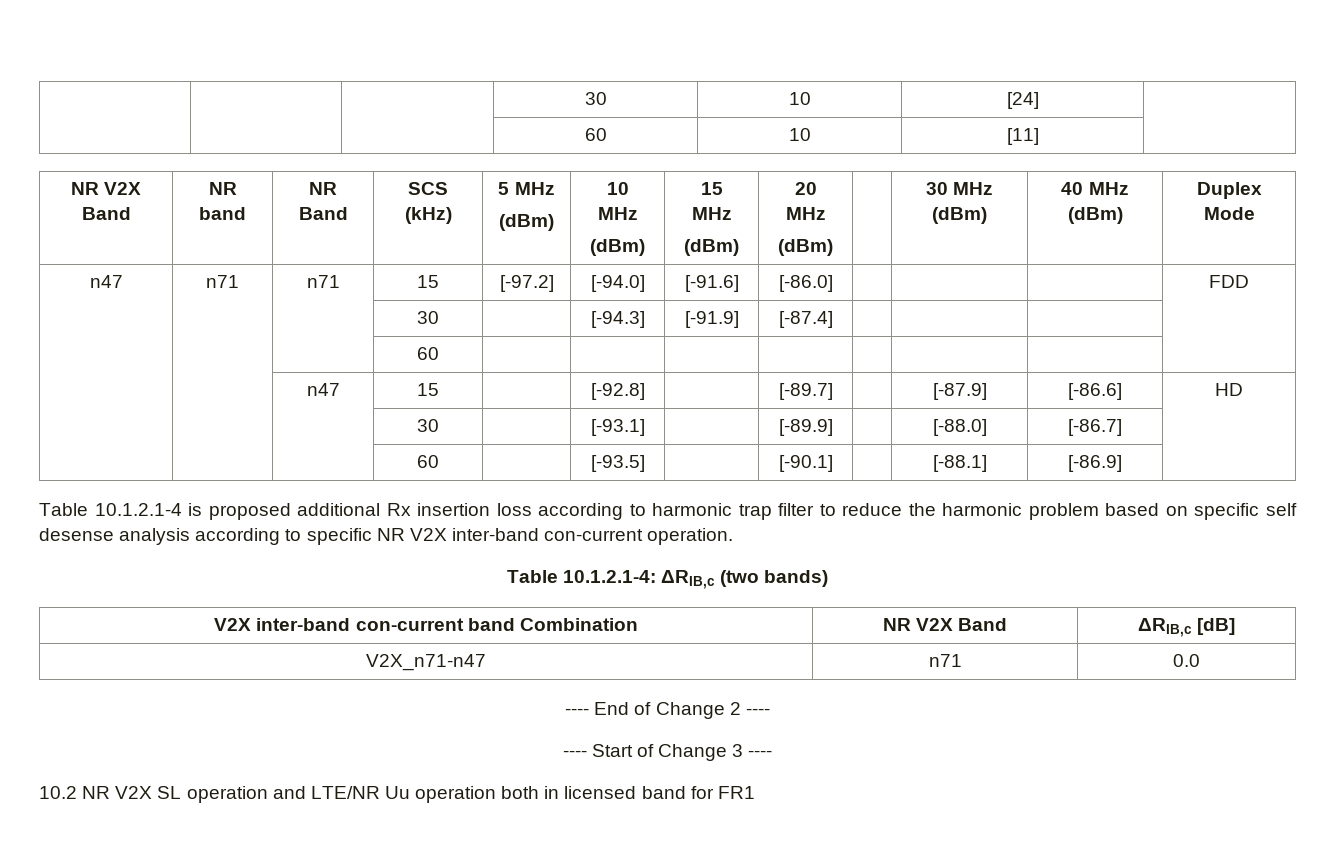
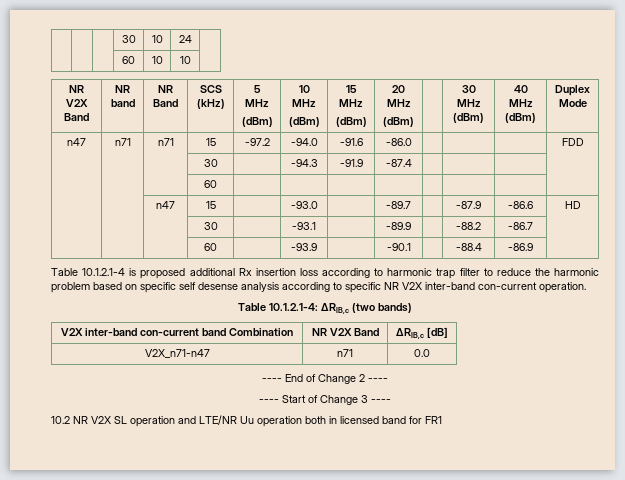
- | | | 30 | 10 | [24] |
+ | | | 30 | 10 | 24 |
- | | | 60 | 10 | [11] |
+ | | | 60 | 10 | 10 |
- n47 | n71 | n71 | 15 | [-97.2] | [-94.0] | [-91.6] | [-86.0] | | | | FDD
+ n47 | n71 | n71 | 15 | -97.2 | -94.0 | -91.6 | -86.0 | | | | FDD
- | | | 30 | | [-94.3] | [-91.9] | [-87.4] | | | |
+ | | | 30 | | -94.3 | -91.9 | -87.4 | | | |
- | | n47 | 15 | | [-92.8] | | [-89.7] | | [-87.9] | [-86.6] | HD
- | | | 30 | | [-93.1] | | [-89.9] | | [-88.0] | [-86.7] |
- | | | 60 | | [-93.5] | | [-90.1] | | [-88.1] | [-86.9] |
+ | | n47 | 15 | | -93.0 | | -89.7 | | -87.9 | -86.6 | HD
+ | | | 30 | | -93.1 | | -89.9 | | -88.2 | -86.7 |
+ | | | 60 | | -93.9 | | -90.1 | | -88.4 | -86.9 |

